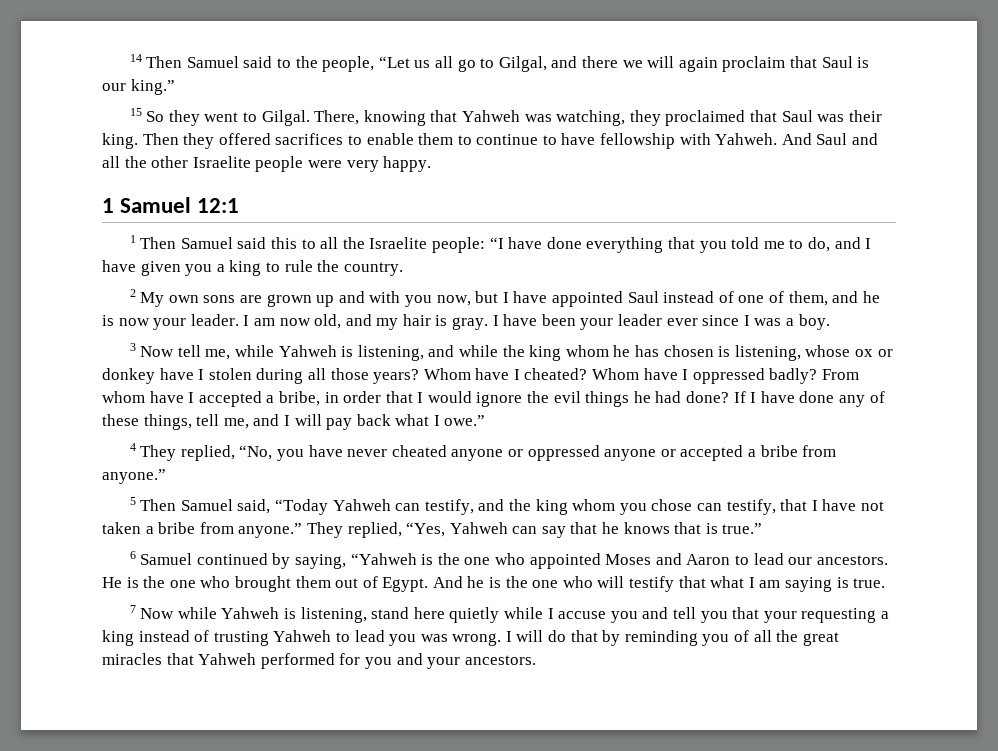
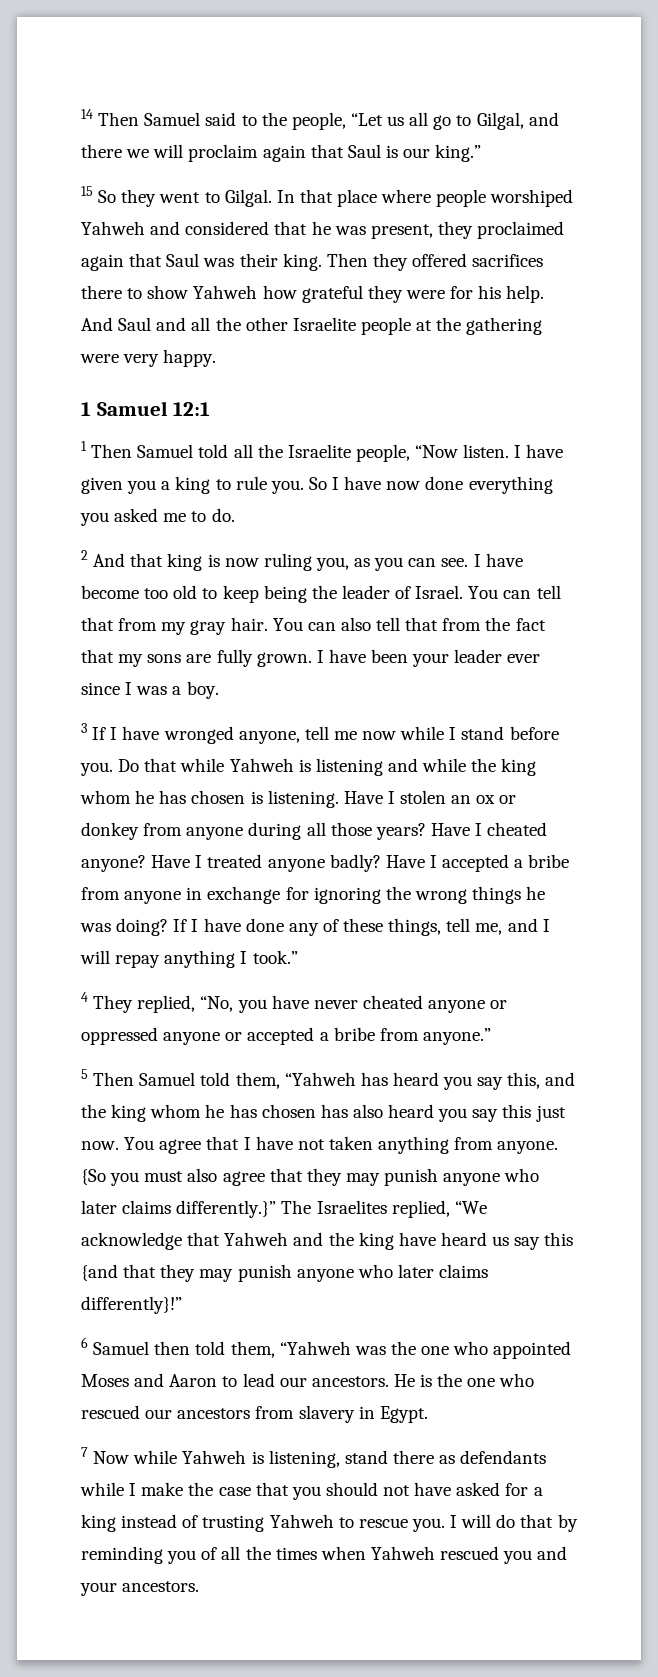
- 14 Then Samuel said to the people, “Let us all go to Gilgal, and there we will again proclaim that Saul is our king.”
+ 14 Then Samuel said to the people, “Let us all go to Gilgal, and there we will proclaim again that Saul is our king.”
- There, knowing that Yahweh was watching, they proclaimed that Saul was their king.
+ In that place where people worshiped Yahweh and considered that he was present, they proclaimed again that Saul was their king.
- Then they offered sacrifices to enable them to continue to have fellowship with Yahweh.
+ Then they offered sacrifices there to show Yahweh how grateful they were for his help.
- And Saul and all the other Israelite people were very happy.
+ And Saul and all the other Israelite people at the gathering were very happy.
- 1 Then Samuel said this to all the Israelite people: “I have done everything that you told me to do, and I have given you a king to rule the country.
- 2 My own sons are grown up and with you now, but I have appointed Saul instead of one of them, and he is now your leader. I am now old, and my hair is gray.
+ 1 Then Samuel told all the Israelite people, “Now listen. I have given you a king to rule you. So I have now done everything you asked me to do.
+ 2 And that king is now ruling you, as you can see. I have become too old to keep being the leader of Israel. You can tell that from my gray hair. You can also tell that from the fact that my sons are fully grown.
- 3 Now tell me, while Yahweh is listening, and while the king whom he has chosen is listening, whose ox or donkey have I stolen during all those years? Whom have I cheated? Whom have I oppressed badly? From whom have I accepted a bribe, in order that I would ignore the evil things he had done?
+ 3 If I have wronged anyone, tell me now while I stand before you. Do that while Yahweh is listening and while the king whom he has chosen is listening. Have I stolen an ox or donkey from anyone during all those years? Have I cheated anyone? Have I treated anyone badly? Have I accepted a bribe from anyone in exchange for ignoring the wrong things he was doing?
- If I have done any of these things, tell me, and I will pay back what I owe.”
+ If I have done any of these things, tell me, and I will repay anything I took.”
- 5 Then Samuel said, “Today Yahweh can testify, and the king whom you chose can testify, that I have not taken a bribe from anyone.” They replied, “Yes, Yahweh can say that he knows that is true.”
- 6 Samuel continued by saying, “Yahweh is the one who appointed Moses and Aaron to lead our ancestors.
+ 5 Then Samuel told them, “Yahweh has heard you say this, and the king whom he has chosen has also heard you say this just now. You agree that I have not taken anything from anyone. {So you must also agree that they may punish anyone who later claims differently.}” The Israelites replied, “We acknowledge that Yahweh and the king have heard us say this {and that they may punish anyone who later claims differently}!”
+ 6 Samuel then told them, “Yahweh was the one who appointed Moses and Aaron to lead our ancestors.
- He is the one who brought them out of Egypt. And he is the one who will testify that what I am saying is true.
+ He is the one who rescued our ancestors from slavery in Egypt.
- 7 Now while Yahweh is listening, stand here quietly while I accuse you and tell you that your requesting a king instead of trusting Yahweh to lead you was wrong.
+ 7 Now while Yahweh is listening, stand there as defendants while I make the case that you should not have asked for a king instead of trusting Yahweh to rescue you.
- I will do that by reminding you of all the great miracles that Yahweh performed for you and your ancestors.
+ I will do that by reminding you of all the times when Yahweh rescued you and your ancestors.

